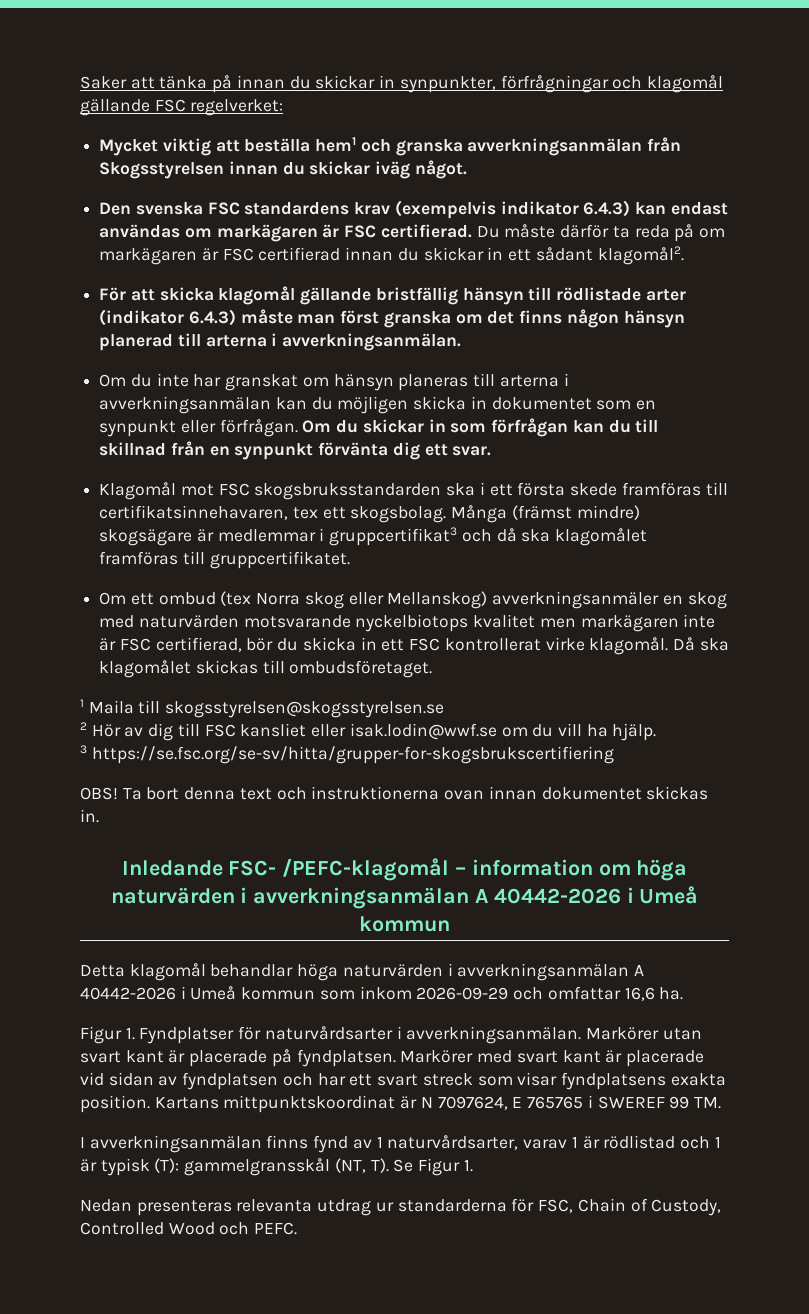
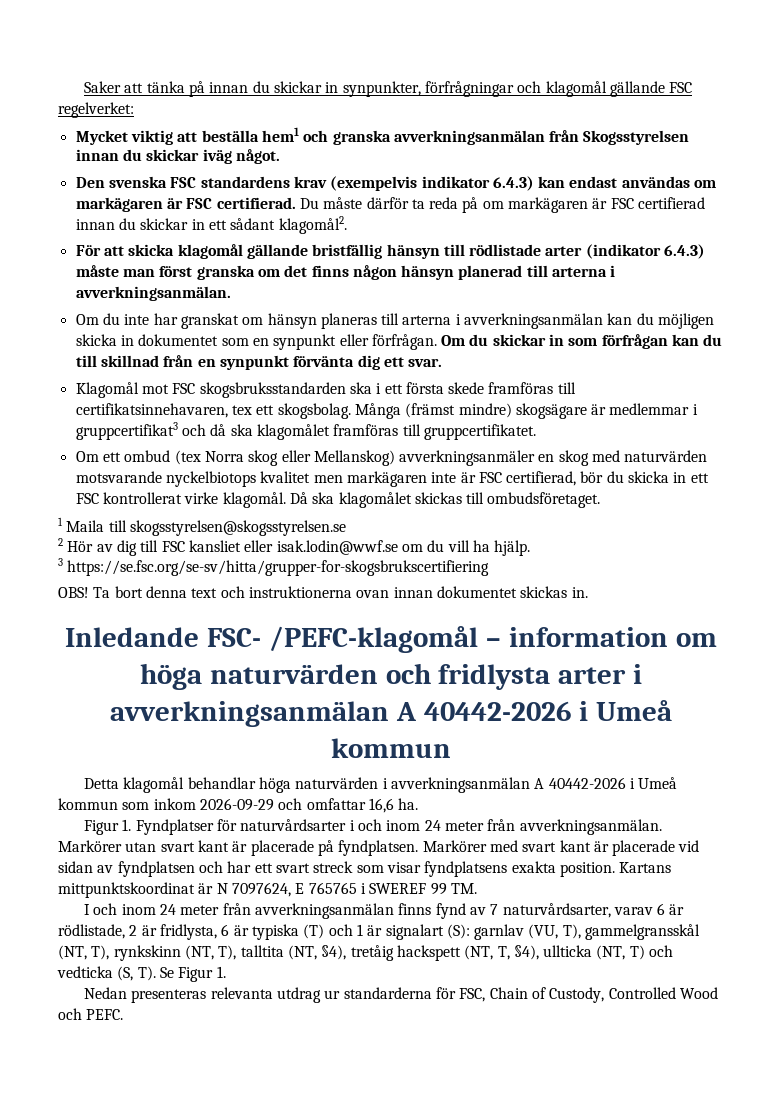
- Inledande FSC- /PEFC-klagomål – information om höga naturvärden i avverkningsanmälan A 40442-2026 i Umeå kommun
+ Inledande FSC- /PEFC-klagomål – information om höga naturvärden och fridlysta arter i avverkningsanmälan A 40442-2026 i Umeå kommun
- Figur 1. Fyndplatser för naturvårdsarter i avverkningsanmälan.
+ Figur 1. Fyndplatser för naturvårdsarter i och inom 24 meter från avverkningsanmälan.
- I avverkningsanmälan finns fynd av 1 naturvårdsarter, varav 1 är rödlistad och 1 är typisk (T): gammelgransskål (NT, T). Se Figur 1.
+ I och inom 24 meter från avverkningsanmälan finns fynd av 7 naturvårdsarter, varav 6 är rödlistade, 2 är fridlysta, 6 är typiska (T) och 1 är signalart (S): garnlav (VU, T), gammelgransskål (NT, T), rynkskinn (NT, T), talltita (NT, §4), tretåig hackspett (NT, T, §4), ullticka (NT, T) och vedticka (S, T). Se Figur 1.

